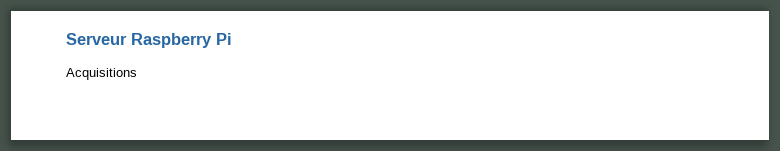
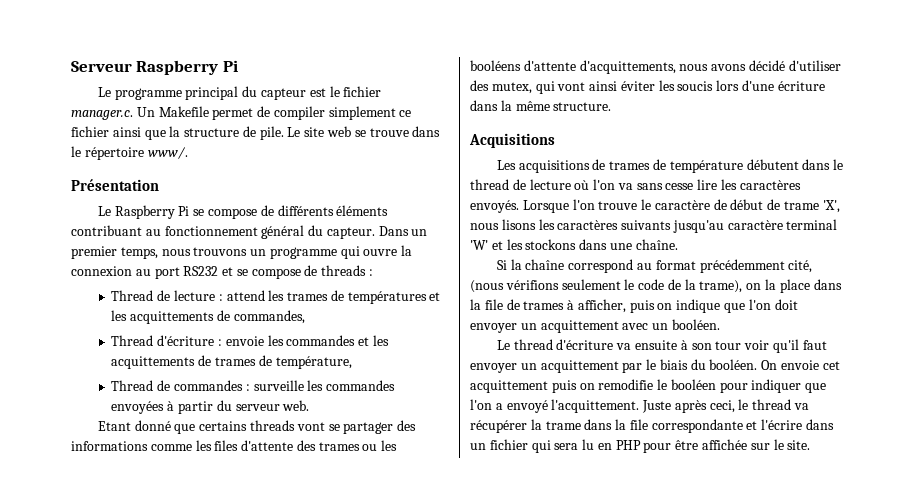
+ Le programme principal du capteur est le fichier manager.c. Un Makefile permet de compiler simplement ce fichier ainsi que la structure de pile. Le site web se trouve dans le répertoire www/.
+ Présentation
+ Le Raspberry Pi se compose de différents éléments contribuant au fonctionnement général du capteur. Dans un premier temps, nous trouvons un programme qui ouvre la connexion au port RS232 et se compose de threads :
+ Thread de lecture : attend les trames de températures et les acquittements de commandes,
+ Thread d'écriture : envoie les commandes et les acquittements de trames de température,
+ Thread de commandes : surveille les commandes envoyées à partir du serveur web.
+ Etant donné que certains threads vont se partager des informations comme les files d'attente des trames ou les booléens d'attente d'acquittements, nous avons décidé d'utiliser des mutex, qui vont ainsi éviter les soucis lors d'une écriture dans la même structure.
  Acquisitions
+ Les acquisitions de trames de température débutent dans le thread de lecture où l'on va sans cesse lire les caractères envoyés. Lorsque l'on trouve le caractère de début de trame 'X', nous lisons les caractères suivants jusqu'au caractère terminal 'W' et les stockons dans une chaîne.
+ Si la chaîne correspond au format précédemment cité, (nous vérifions seulement le code de la trame), on la place dans la file de trames à afficher, puis on indique que l'on doit envoyer un acquittement avec un booléen.
+ Le thread d'écriture va ensuite à son tour voir qu'il faut envoyer un acquittement par le biais du booléen. On envoie cet acquittement puis on remodifie le booléen pour indiquer que l'on a envoyé l'acquittement. Juste après ceci, le thread va récupérer la trame dans la file correspondante et l'écrire dans un fichier qui sera lu en PHP pour être affichée sur le site.

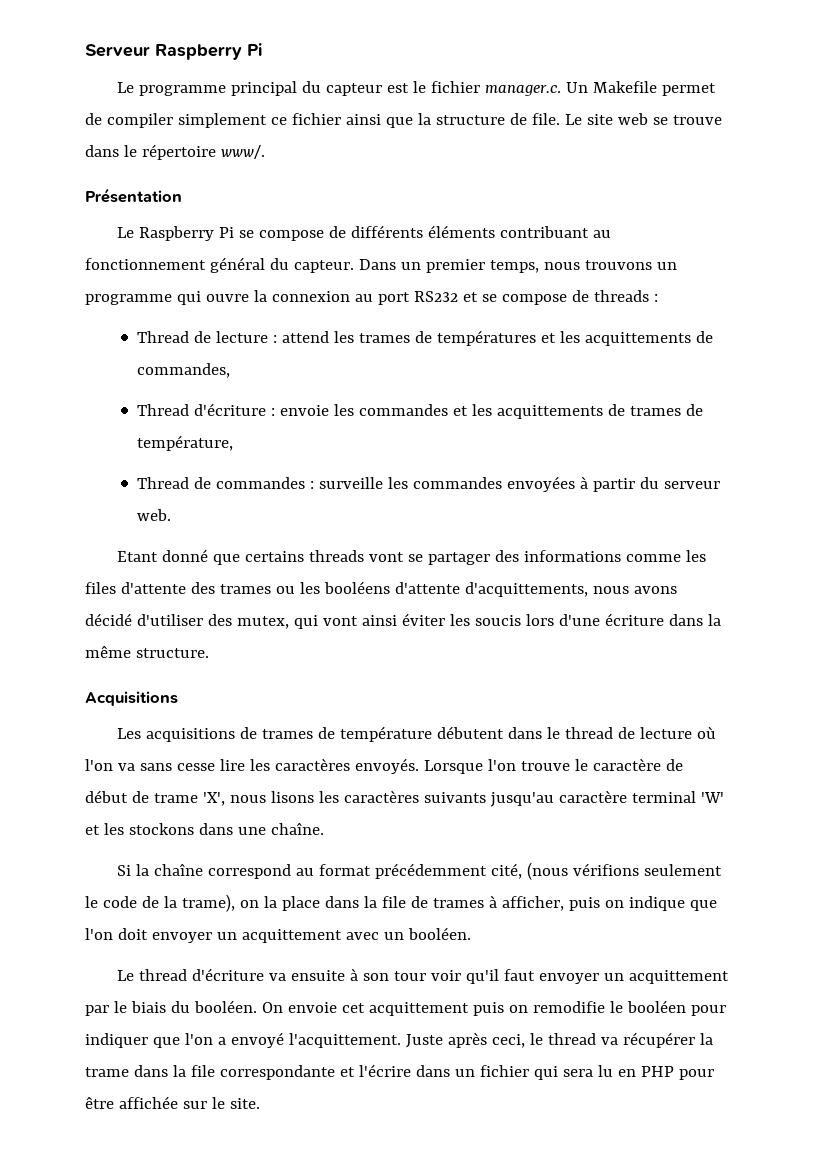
- Le programme principal du capteur est le fichier manager.c. Un Makefile permet de compiler simplement ce fichier ainsi que la structure de pile.
+ Le programme principal du capteur est le fichier manager.c. Un Makefile permet de compiler simplement ce fichier ainsi que la structure de file.

